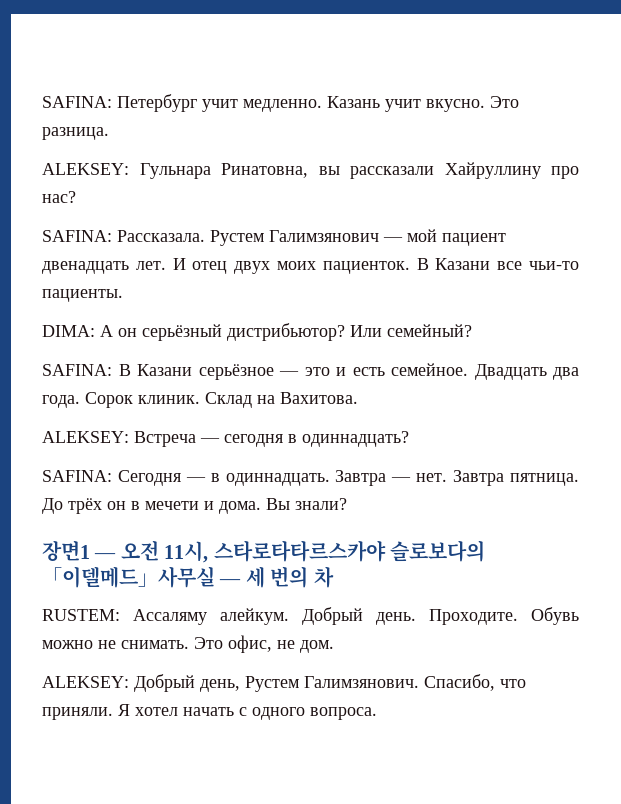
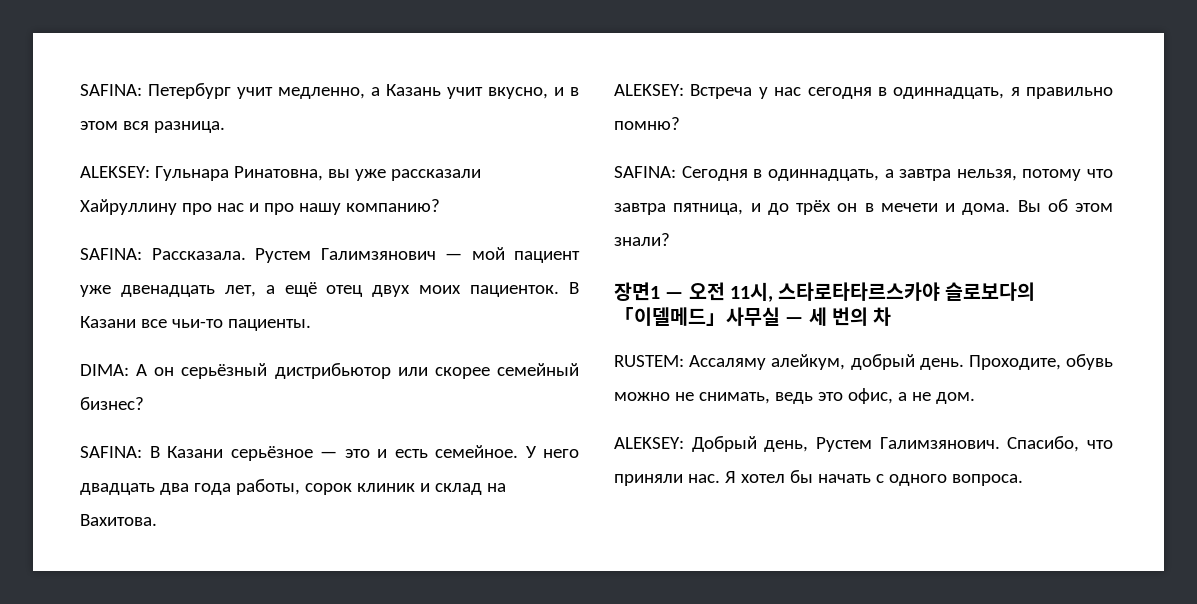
- SAFINA: Петербург учит медленно. Казань учит вкусно. Это разница.
+ SAFINA: Петербург учит медленно, а Казань учит вкусно, и в этом вся разница.
- ALEKSEY: Гульнара Ринатовна, вы рассказали Хайруллину про нас?
+ ALEKSEY: Гульнара Ринатовна, вы уже рассказали Хайруллину про нас и про нашу компанию?
- Рустем Галимзянович — мой пациент двенадцать лет. И отец двух моих пациенток.
+ Рустем Галимзянович — мой пациент уже двенадцать лет, а ещё отец двух моих пациенток.
- DIMA: А он серьёзный дистрибьютор? Или семейный?
+ DIMA: А он серьёзный дистрибьютор или скорее семейный бизнес?
- Двадцать два года. Сорок клиник. Склад на Вахитова.
- ALEKSEY: Встреча — сегодня в одиннадцать?
- SAFINA: Сегодня — в одиннадцать. Завтра — нет. Завтра пятница. До трёх он в мечети и дома.
+ У него двадцать два года работы, сорок клиник и склад на Вахитова.
+ ALEKSEY: Встреча у нас сегодня в одиннадцать, я правильно помню?
+ SAFINA: Сегодня в одиннадцать, а завтра нельзя, потому что завтра пятница, и до трёх он в мечети и дома.
- Вы знали?
+ Вы об этом знали?
- RUSTEM: Ассаляму алейкум. Добрый день. Проходите. Обувь можно не снимать. Это офис, не дом.
+ RUSTEM: Ассаляму алейкум, добрый день. Проходите, обувь можно не снимать, ведь это офис, а не дом.
- Спасибо, что приняли.
+ Спасибо, что приняли нас.
- Я хотел начать с одного вопроса.
+ Я хотел бы начать с одного вопроса.

